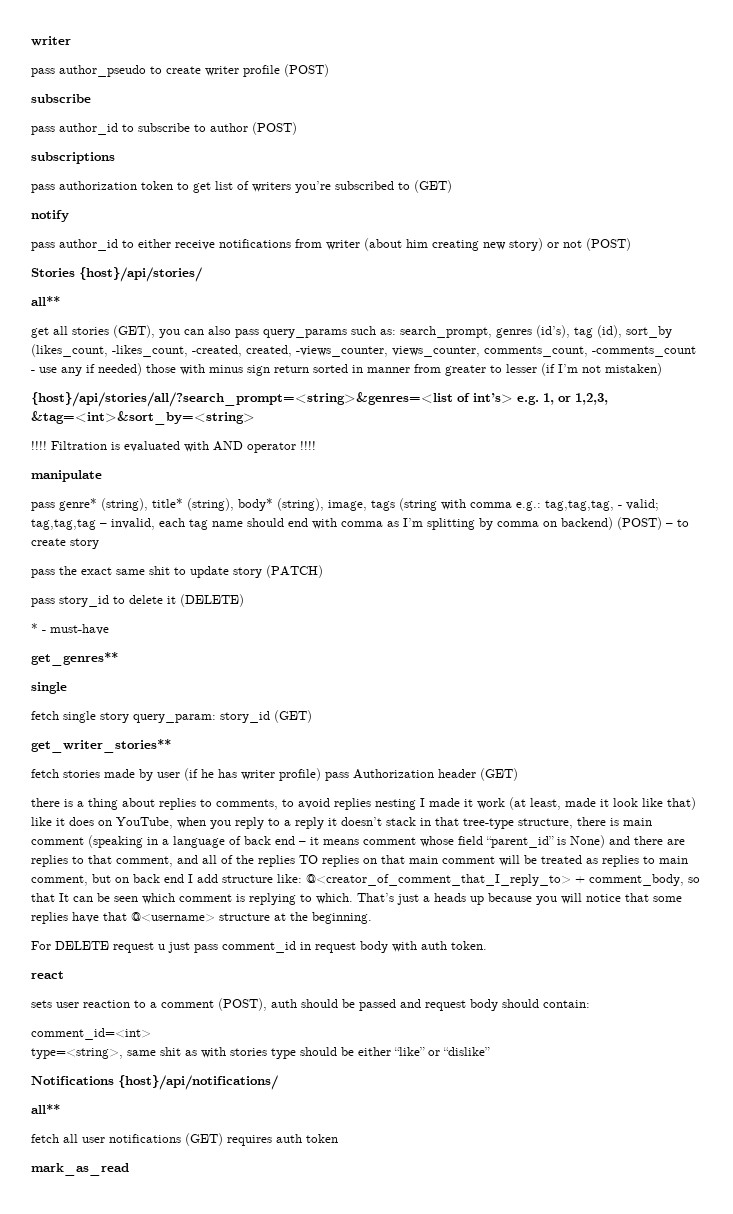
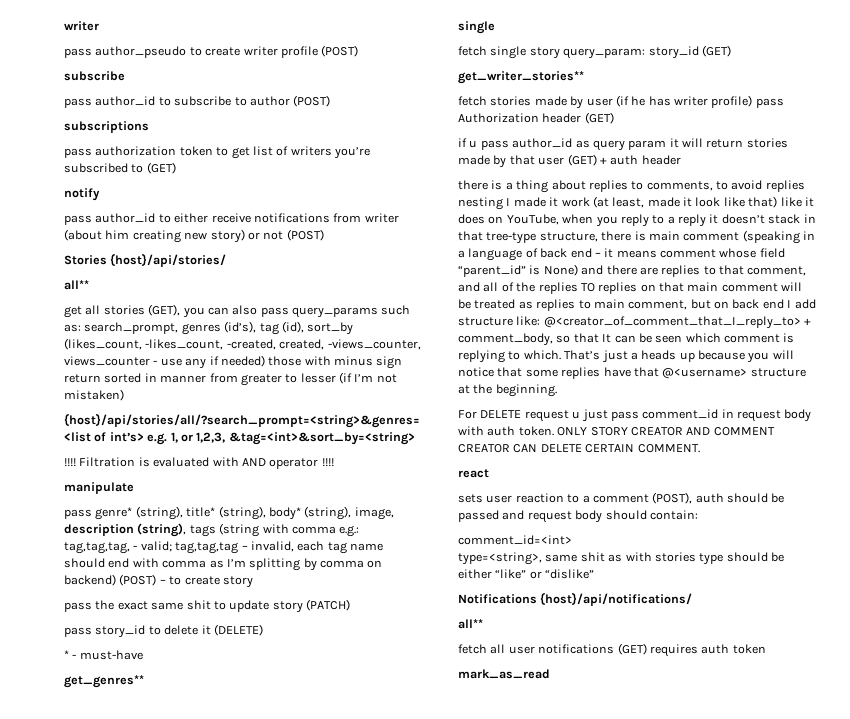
- get all stories (GET), you can also pass query_params such as: search_prompt, genres (id’s), tag (id), sort_by (likes_count, -likes_count, -created, created, -views_counter, views_counter, comments_count, -comments_count - use any if needed) those with minus sign return sorted in manner from greater to lesser (if I’m not mistaken)
+ get all stories (GET), you can also pass query_params such as: search_prompt, genres (id’s), tag (id), sort_by (likes_count, -likes_count, -created, created, -views_counter, views_counter - use any if needed) those with minus sign return sorted in manner from greater to lesser (if I’m not mistaken)
- pass genre* (string), title* (string), body* (string), image, tags (string with comma e.g.: tag,tag,tag, - valid; tag,tag,tag – invalid, each tag name should end with comma as I’m splitting by comma on backend) (POST) – to create story
+ pass genre* (string), title* (string), body* (string), image, description (string), tags (string with comma e.g.: tag,tag,tag, - valid; tag,tag,tag – invalid, each tag name should end with comma as I’m splitting by comma on backend) (POST) – to create story
+ if u pass author_id as query param it will return stories made by that user (GET) + auth header
+ ONLY STORY CREATOR AND COMMENT CREATOR CAN DELETE CERTAIN COMMENT.

